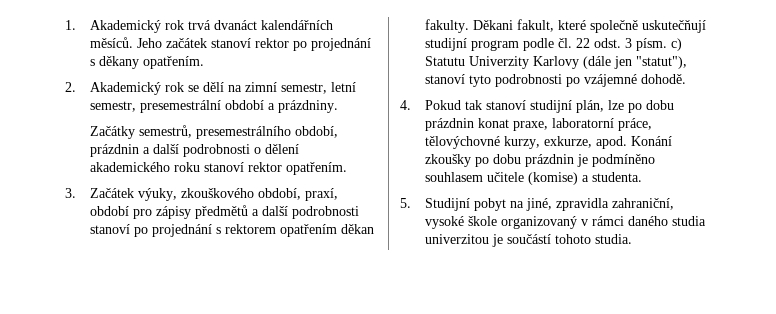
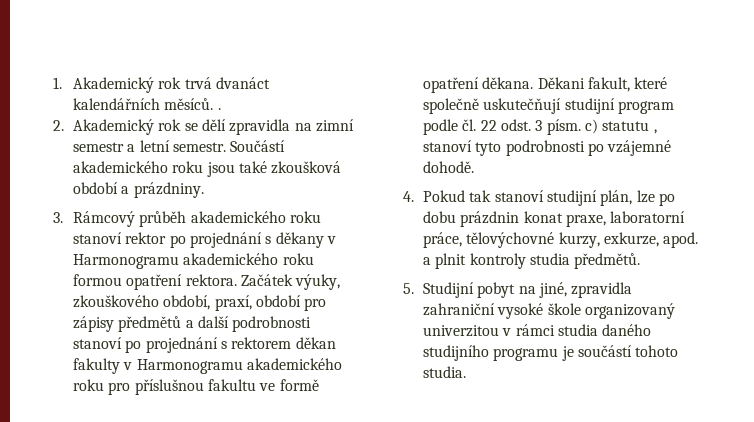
- 1. Akademický rok trvá dvanáct kalendářních měsíců. Jeho začátek stanoví rektor po projednání s děkany opatřením.
- 2. Akademický rok se dělí na zimní semestr, letní semestr, presemestrální období a prázdniny.
- Začátky semestrů, presemestrálního období, prázdnin a další podrobnosti o dělení akademického roku stanoví rektor opatřením.
- 3. Začátek výuky, zkouškového období, praxí, období pro zápisy předmětů a další podrobnosti stanoví po projednání s rektorem opatřením děkan fakulty.
+ 1. Akademický rok trvá dvanáct kalendářních měsíců. .
+ 2. Akademický rok se dělí zpravidla na zimní semestr a letní semestr. Součástí akademického roku jsou také zkoušková období a prázdniny.
+ 3. Rámcový průběh akademického roku stanoví rektor po projednání s děkany v Harmonogramu akademického roku formou opatření rektora. Začátek výuky, zkouškového období, praxí, období pro zápisy předmětů a další podrobnosti stanoví po projednání s rektorem děkan fakulty v Harmonogramu akademického roku pro příslušnou fakultu ve formě opatření děkana.
- Děkani fakult, které společně uskutečňují studijní program podle čl. 22 odst. 3 písm. c) Statutu Univerzity Karlovy (dále jen "statut"), stanoví tyto podrobnosti po vzájemné dohodě.
+ Děkani fakult, které společně uskutečňují studijní program podle čl. 22 odst. 3 písm. c) statutu , stanoví tyto podrobnosti po vzájemné dohodě.
- 4. Pokud tak stanoví studijní plán, lze po dobu prázdnin konat praxe, laboratorní práce, tělovýchovné kurzy, exkurze, apod. Konání zkoušky po dobu prázdnin je podmíněno souhlasem učitele (komise) a studenta.
+ 4. Pokud tak stanoví studijní plán, lze po dobu prázdnin konat praxe, laboratorní práce, tělovýchovné kurzy, exkurze, apod. a plnit kontroly studia předmětů.
- 5. Studijní pobyt na jiné, zpravidla zahraniční, vysoké škole organizovaný v rámci daného studia univerzitou je součástí tohoto studia.
+ 5. Studijní pobyt na jiné, zpravidla zahraniční vysoké škole organizovaný univerzitou v rámci studia daného studijního programu je součástí tohoto studia.

